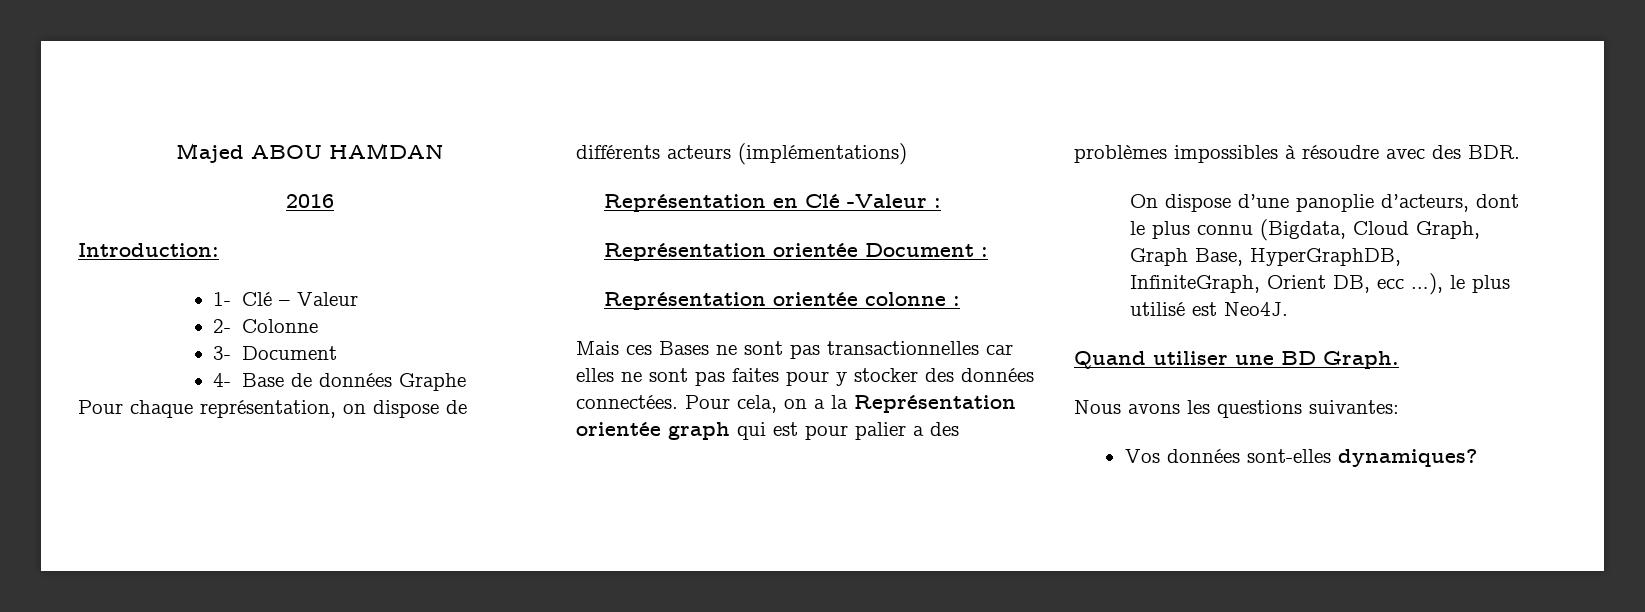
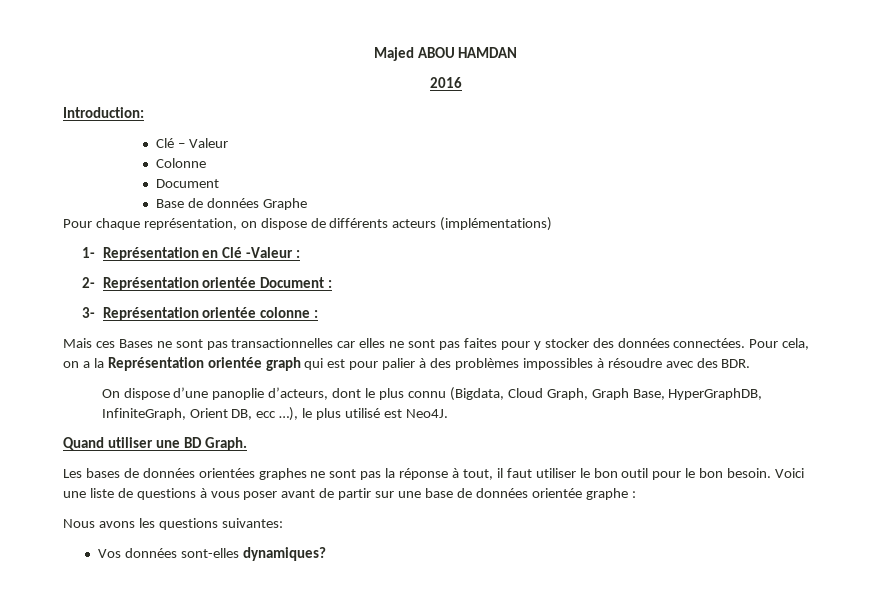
- 1- Clé – Valeur
+ Clé – Valeur
- 2- Colonne
- 3- Document
+ Colonne
+ Document
- 4- Base de données Graphe
+ Base de données Graphe
- Représentation en Clé -Valeur :
+ 1- Représentation en Clé -Valeur :
- Représentation orientée Document :
+ 2- Représentation orientée Document :
- Représentation orientée colonne :
+ 3- Représentation orientée colonne :
- Pour cela, on a la Représentation orientée graph qui est pour palier a des problèmes impossibles à résoudre avec des BDR.
+ Pour cela, on a la Représentation orientée graph qui est pour palier à des problèmes impossibles à résoudre avec des BDR.
+ Les bases de données orientées graphes ne sont pas la réponse à tout, il faut utiliser le bon outil pour le bon besoin. Voici une liste de questions à vous poser avant de partir sur une base de données orientée graphe :

